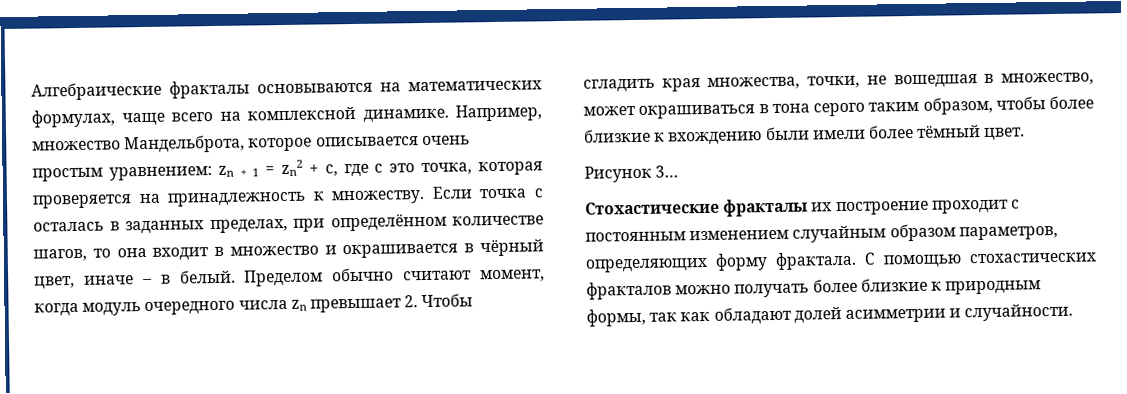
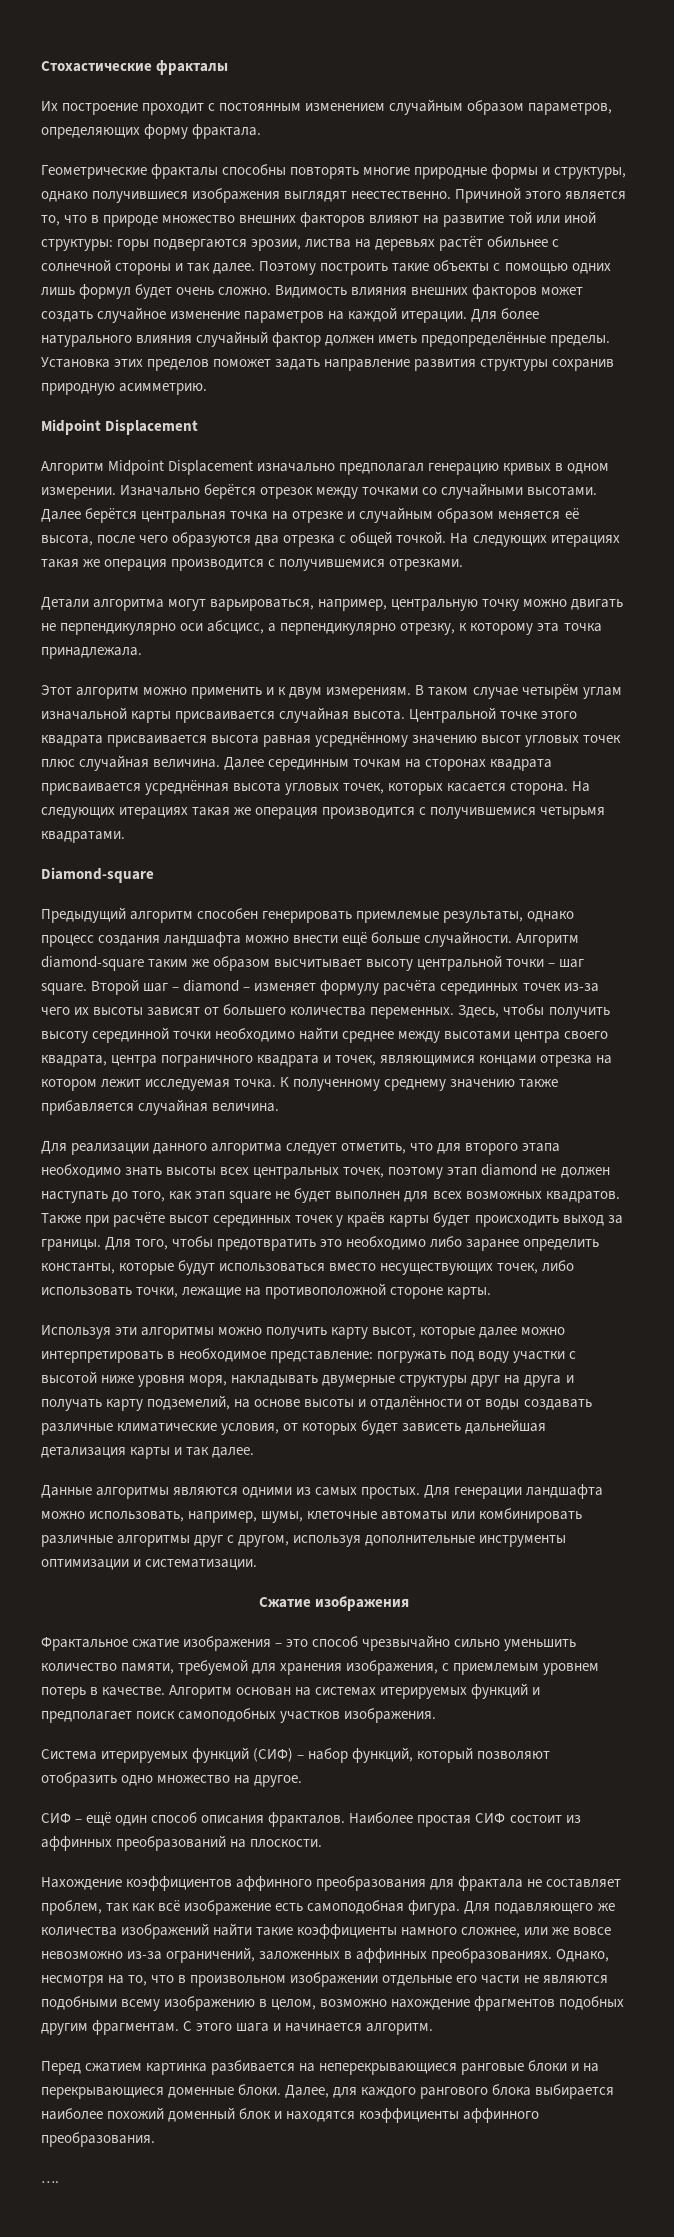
- Алгебраические фракталы основываются на математических формулах, чаще всего на комплексной динамике. Например, множество Мандельброта, которое описывается очень простым уравнением: zn + 1 = zn2 + с, где с это точка, которая проверяется на принадлежность к множеству. Если точка с осталась в заданных пределах, при определённом количестве шагов, то она входит в множество и окрашивается в чёрный цвет, иначе – в белый. Пределом обычно считают момент, когда модуль очередного числа zn превышает 2. Чтобы сгладить края множества, точки, не вошедшая в множество, может окрашиваться в тона серого таким образом, чтобы более близкие к вхождению были имели более тёмный цвет.
- Рисунок 3…
- Стохастические фракталы их построение проходит с постоянным изменением случайным образом параметров, определяющих форму фрактала. С помощью стохастических фракталов можно получать более близкие к природным формы, так как обладают долей асимметрии и случайности.
+ Стохастические фракталы
+ Их построение проходит с постоянным изменением случайным образом параметров, определяющих форму фрактала.
+ Геометрические фракталы способны повторять многие природные формы и структуры, однако получившиеся изображения выглядят неестественно. Причиной этого является то, что в природе множество внешних факторов влияют на развитие той или иной структуры: горы подвергаются эрозии, листва на деревьях растёт обильнее с солнечной стороны и так далее. Поэтому построить такие объекты с помощью одних лишь формул будет очень сложно. Видимость влияния внешних факторов может создать случайное изменение параметров на каждой итерации. Для более натурального влияния случайный фактор должен иметь предопределённые пределы. Установка этих пределов поможет задать направление развития структуры сохранив природную асимметрию.
+ Midpoint Displacement
+ Алгоритм Midpoint Displacement изначально предполагал генерацию кривых в одном измерении. Изначально берётся отрезок между точками со случайными высотами. Далее берётся центральная точка на отрезке и случайным образом меняется её высота, после чего образуются два отрезка с общей точкой. На следующих итерациях такая же операция производится с получившемися отрезками.
+ Детали алгоритма могут варьироваться, например, центральную точку можно двигать не перпендикулярно оси абсцисс, а перпендикулярно отрезку, к которому эта точка принадлежала.
+ Этот алгоритм можно применить и к двум измерениям. В таком случае четырём углам изначальной карты присваивается случайная высота. Центральной точке этого квадрата присваивается высота равная усреднённому значению высот угловых точек плюс случайная величина. Далее серединным точкам на сторонах квадрата присваивается усреднённая высота угловых точек, которых касается сторона. На следующих итерациях такая же операция производится с получившемися четырьмя квадратами.
+ Diamond-square
+ Предыдущий алгоритм способен генерировать приемлемые результаты, однако процесс создания ландшафта можно внести ещё больше случайности. Алгоритм diamond-square таким же образом высчитывает высоту центральной точки – шаг square. Второй шаг – diamond – изменяет формулу расчёта серединных точек из-за чего их высоты зависят от большего количества переменных. Здесь, чтобы получить высоту серединной точки необходимо найти среднее между высотами центра своего квадрата, центра пограничного квадрата и точек, являющимися концами отрезка на котором лежит исследуемая точка. К полученному среднему значению также прибавляется случайная величина.
+ Для реализации данного алгоритма следует отметить, что для второго этапа необходимо знать высоты всех центральных точек, поэтому этап diamond не должен наступать до того, как этап square не будет выполнен для всех возможных квадратов. Также при расчёте высот серединных точек у краёв карты будет происходить выход за границы. Для того, чтобы предотвратить это необходимо либо заранее определить константы, которые будут использоваться вместо несуществующих точек, либо использовать точки, лежащие на противоположной стороне карты.
+ Используя эти алгоритмы можно получить карту высот, которые далее можно интерпретировать в необходимое представление: погружать под воду участки с высотой ниже уровня моря, накладывать двумерные структуры друг на друга и получать карту подземелий, на основе высоты и отдалённости от воды создавать различные климатические условия, от которых будет зависеть дальнейшая детализация карты и так далее.
+ Данные алгоритмы являются одними из самых простых. Для генерации ландшафта можно использовать, например, шумы, клеточные автоматы или комбинировать различные алгоритмы друг с другом, используя дополнительные инструменты оптимизации и систематизации.
+ Сжатие изображения
+ Фрактальное сжатие изображения – это способ чрезвычайно сильно уменьшить количество памяти, требуемой для хранения изображения, с приемлемым уровнем потерь в качестве. Алгоритм основан на системах итерируемых функций и предполагает поиск самоподобных участков изображения.
+ Система итерируемых функций (СИФ) – набор функций, который позволяют отобразить одно множество на другое.
+ СИФ – ещё один способ описания фракталов. Наиболее простая СИФ состоит из аффинных преобразований на плоскости.
+ Нахождение коэффициентов аффинного преобразования для фрактала не составляет проблем, так как всё изображение есть самоподобная фигура. Для подавляющего же количества изображений найти такие коэффициенты намного сложнее, или же вовсе невозможно из-за ограничений, заложенных в аффинных преобразованиях. Однако, несмотря на то, что в произвольном изображении отдельные его части не являются подобными всему изображению в целом, возможно нахождение фрагментов подобных другим фрагментам. С этого шага и начинается алгоритм.
+ Перед сжатием картинка разбивается на неперекрывающиеся ранговые блоки и на перекрывающиеся доменные блоки. Далее, для каждого рангового блока выбирается наиболее похожий доменный блок и находятся коэффициенты аффинного преобразования.
+ ….

